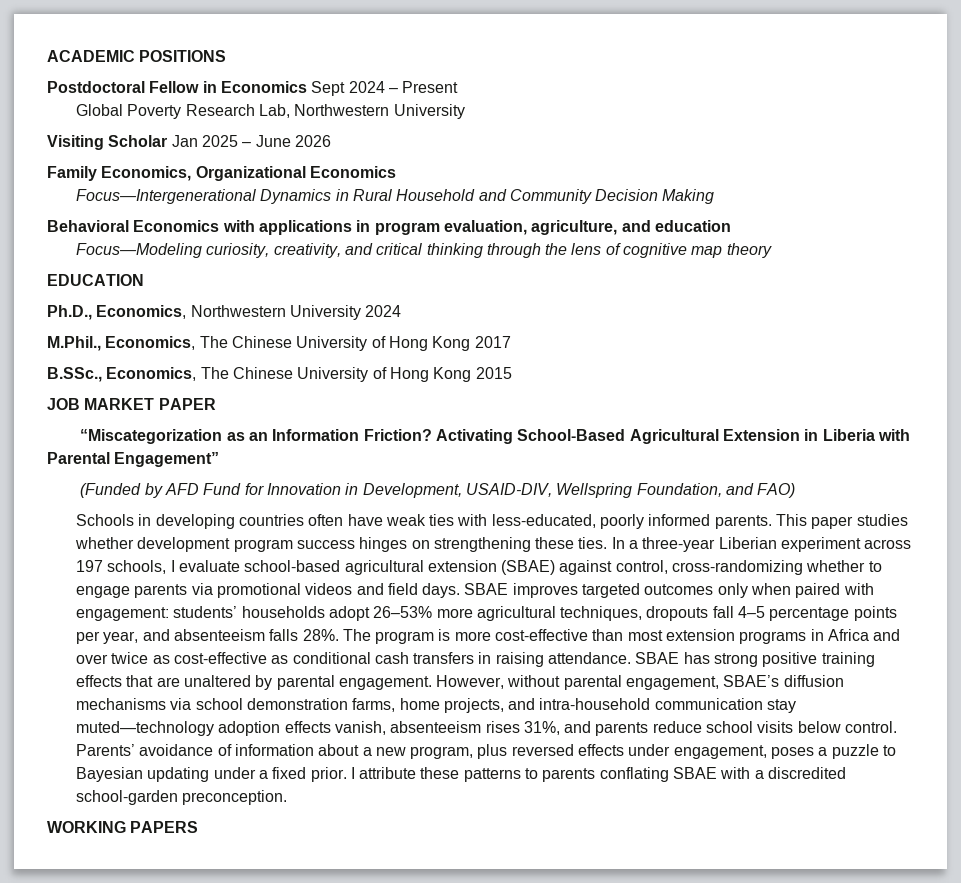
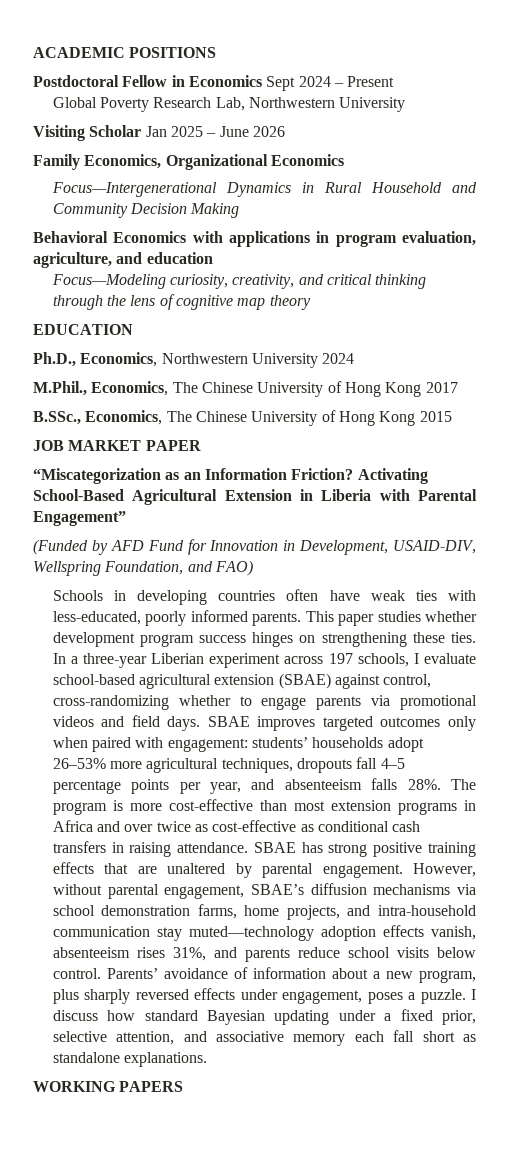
- Parents’ avoidance of information about a new program, plus reversed effects under engagement, poses a puzzle to Bayesian updating under a fixed prior. I attribute these patterns to parents conflating SBAE with a discredited school-garden preconception.
+ Parents’ avoidance of information about a new program, plus sharply reversed effects under engagement, poses a puzzle. I discuss how standard Bayesian updating under a fixed prior, selective attention, and associative memory each fall short as standalone explanations.

